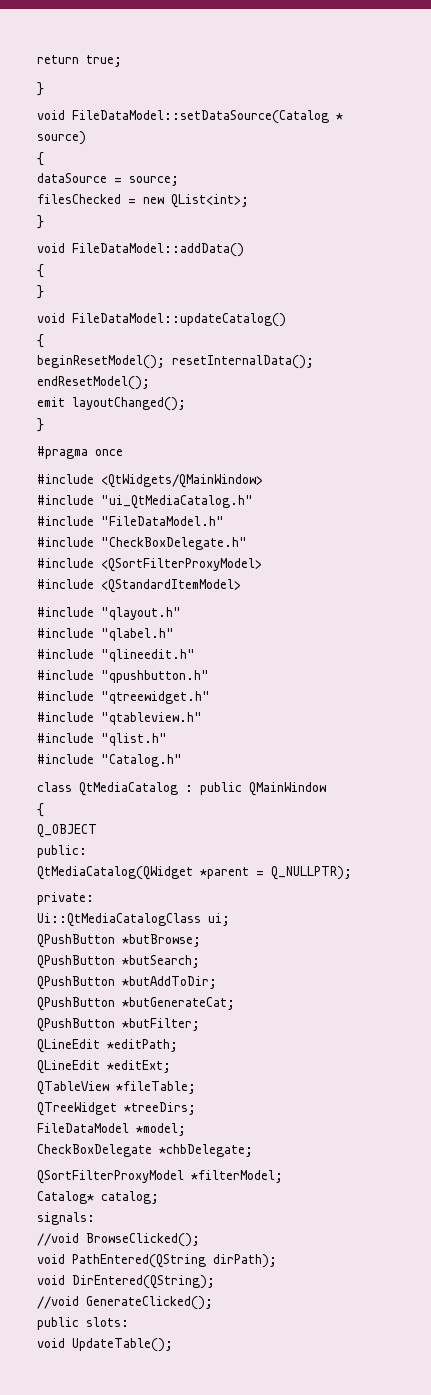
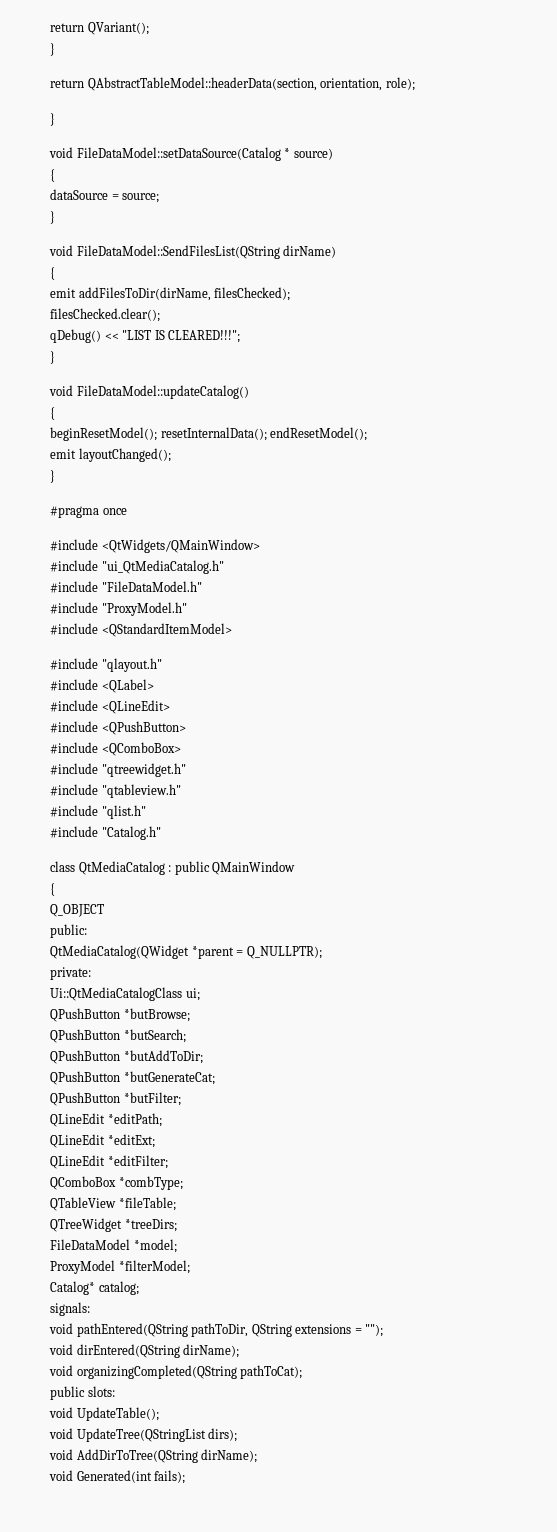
- return true;
+ return QVariant();
+ }
+ return QAbstractTableModel::headerData(section, orientation, role);
  dataSource = source;
- filesChecked = new QList<int>;
  }
- void FileDataModel::addData()
+ void FileDataModel::SendFilesList(QString dirName)
  {
+ emit addFilesToDir(dirName, filesChecked);
+ filesChecked.clear();
+ qDebug() << "LIST IS CLEARED!!!";
- #include "CheckBoxDelegate.h"
- #include <QSortFilterProxyModel>
+ #include "ProxyModel.h"
- #include "qlabel.h"
- #include "qlineedit.h"
- #include "qpushbutton.h"
+ #include <QLabel>
+ #include <QLineEdit>
+ #include <QPushButton>
+ #include <QComboBox>
+ QLineEdit *editFilter;
+ QComboBox *combType;
- CheckBoxDelegate *chbDelegate;
- QSortFilterProxyModel *filterModel;
+ ProxyModel *filterModel;
- //void BrowseClicked();
- void PathEntered(QString dirPath);
- void DirEntered(QString);
- //void GenerateClicked();
+ void pathEntered(QString pathToDir, QString extensions = "");
+ void dirEntered(QString dirName);
+ void organizingCompleted(QString pathToCat);
+ void UpdateTree(QStringList dirs);
+ void AddDirToTree(QString dirName);
+ void Generated(int fails);

